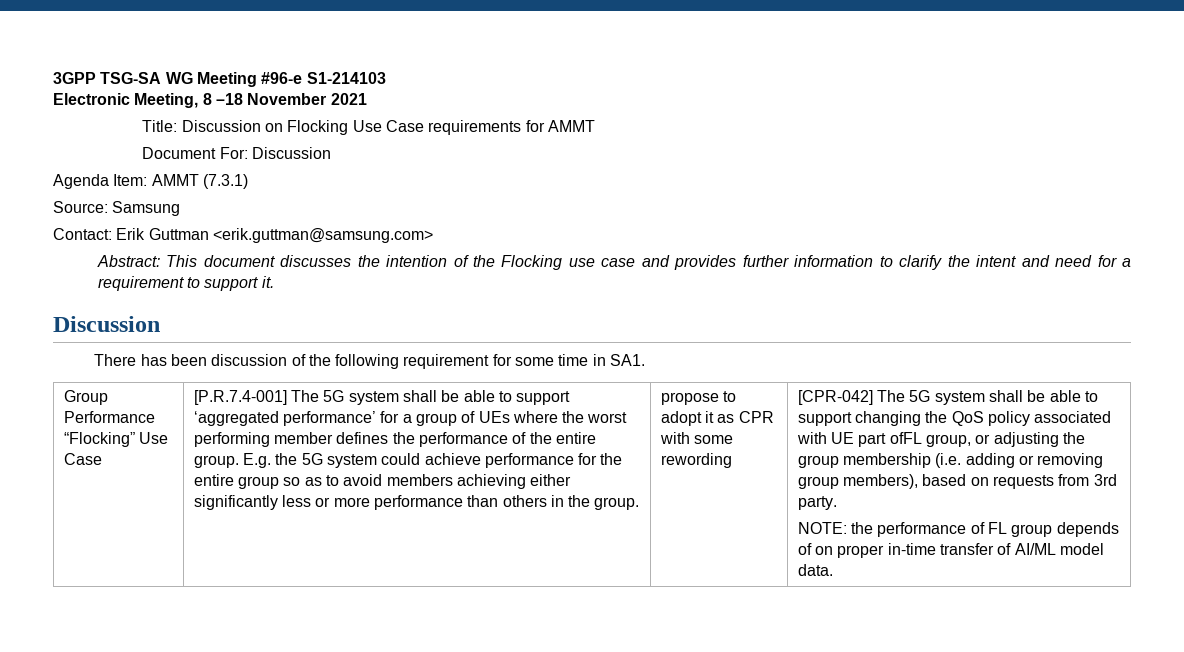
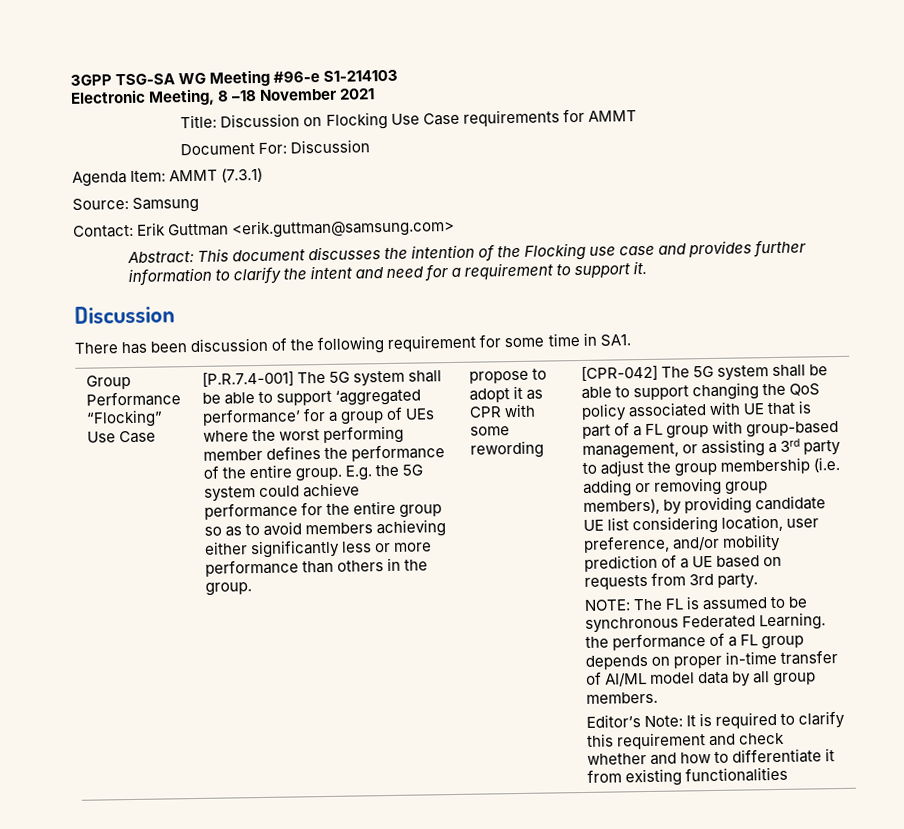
- [CPR-042] The 5G system shall be able to support changing the QoS policy associated with UE part ofFL group, or adjusting the group membership (i.e. adding or removing group members), based on requests from 3rd party.
+ [CPR-042] The 5G system shall be able to support changing the QoS policy associated with UE that is part of a FL group with group-based management, or assisting a 3rd party to adjust the group membership (i.e. adding or removing group members), by providing candidate UE list considering location, user preference, and/or mobility prediction of a UE based on requests from 3rd party.
- NOTE: the performance of FL group depends of on proper in-time transfer of AI/ML model data.
+ NOTE: The FL is assumed to be synchronous Federated Learning. the performance of a FL group depends on proper in-time transfer of AI/ML model data by all group members.
+ Editor’s Note: It is required to clarify this requirement and check whether and how to differentiate it from existing functionalities

